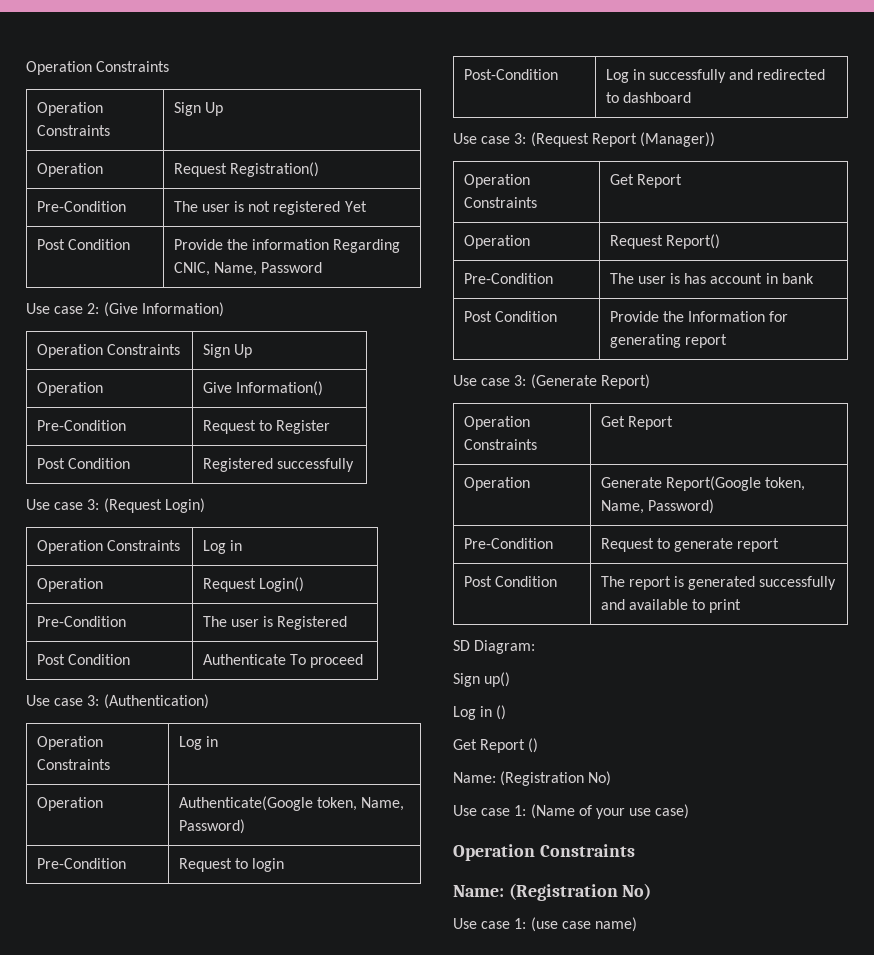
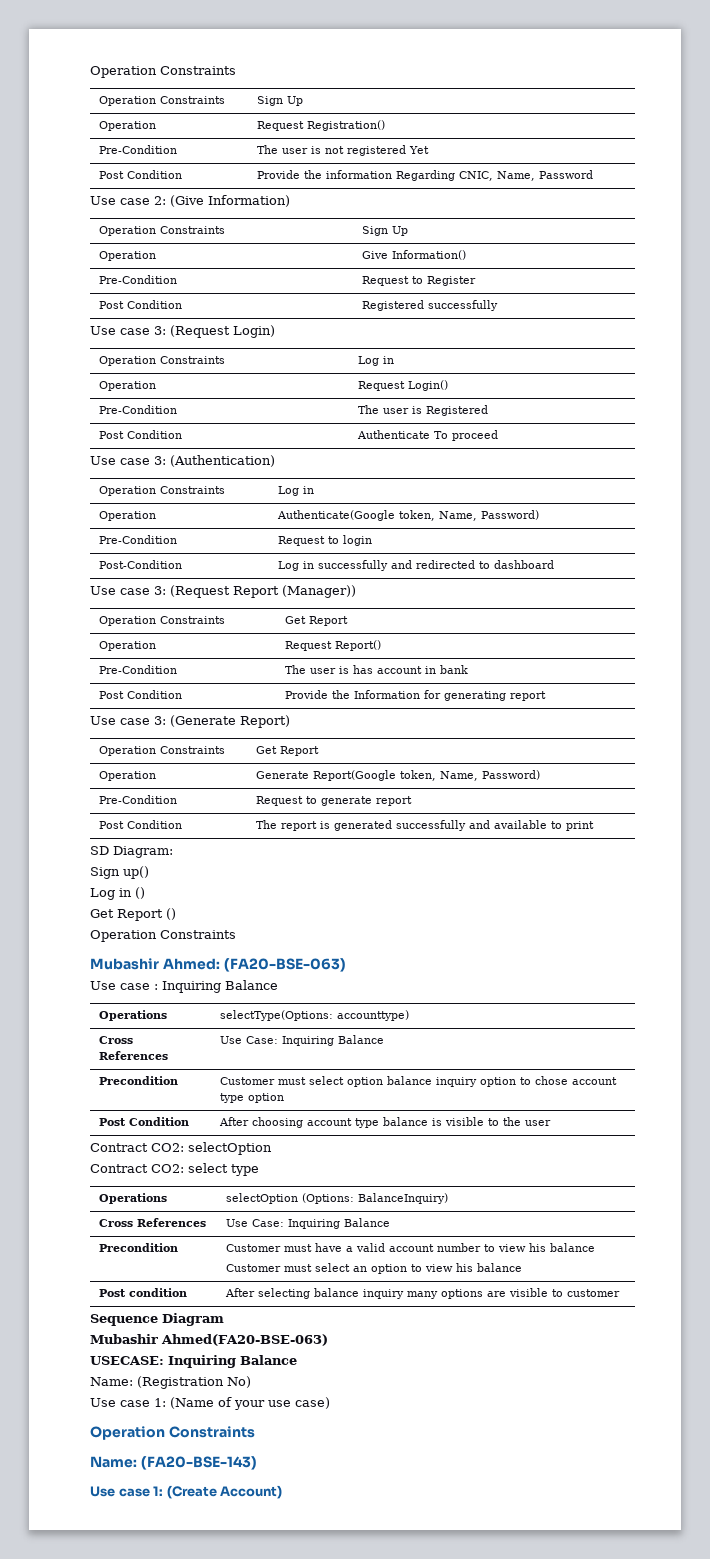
  Get Report ()
+ Operation Constraints
+ Mubashir Ahmed: (FA20-BSE-063)
+ Use case : Inquiring Balance
+ Operations | selectType(Options: accounttype)
+ Cross References | Use Case: Inquiring Balance
+ Precondition | Customer must select option balance inquiry option to chose account type option
+ Post Condition | After choosing account type balance is visible to the user
+ Contract CO2: selectOption
+ Contract CO2: select type
+ Operations | selectOption (Options: BalanceInquiry)
+ Cross References | Use Case: Inquiring Balance
+ Precondition | Customer must have a valid account number to view his balance
+ Customer must select an option to view his balance
+ Post condition | After selecting balance inquiry many options are visible to customer
+ Sequence Diagram
+ Mubashir Ahmed(FA20-BSE-063)
+ USECASE: Inquiring Balance
  Use case 1: (Name of your use case)
  Operation Constraints
- Name: (Registration No)
- Use case 1: (use case name)
+ Name: (FA20-BSE-143)
+ Use case 1: (Create Account)

